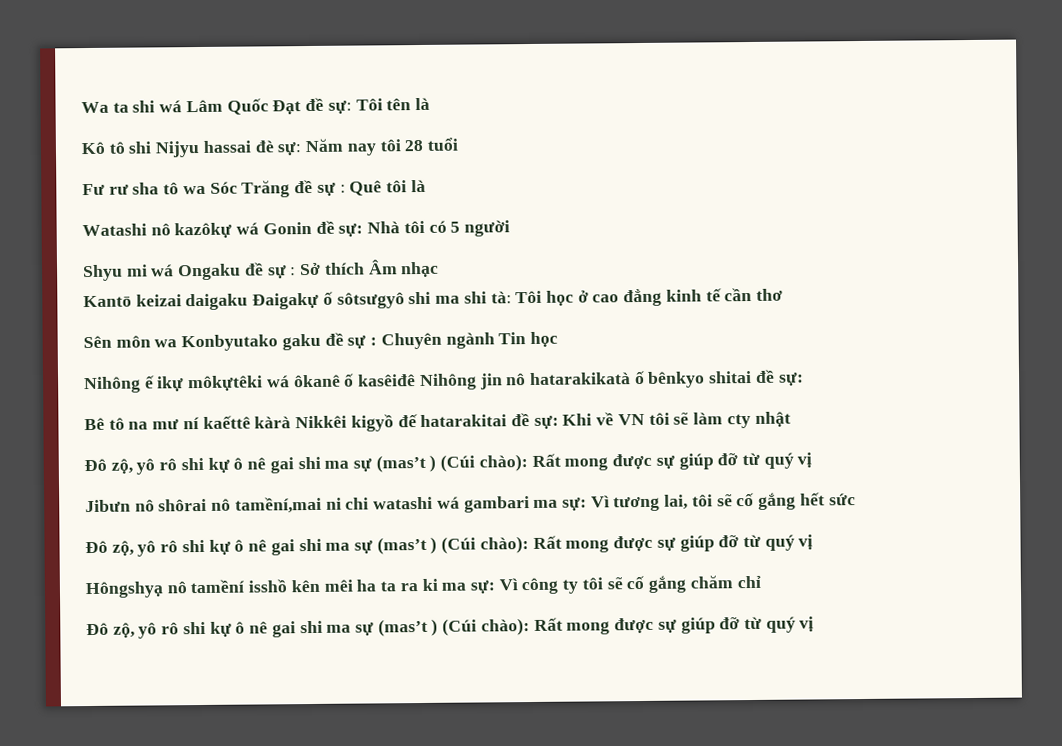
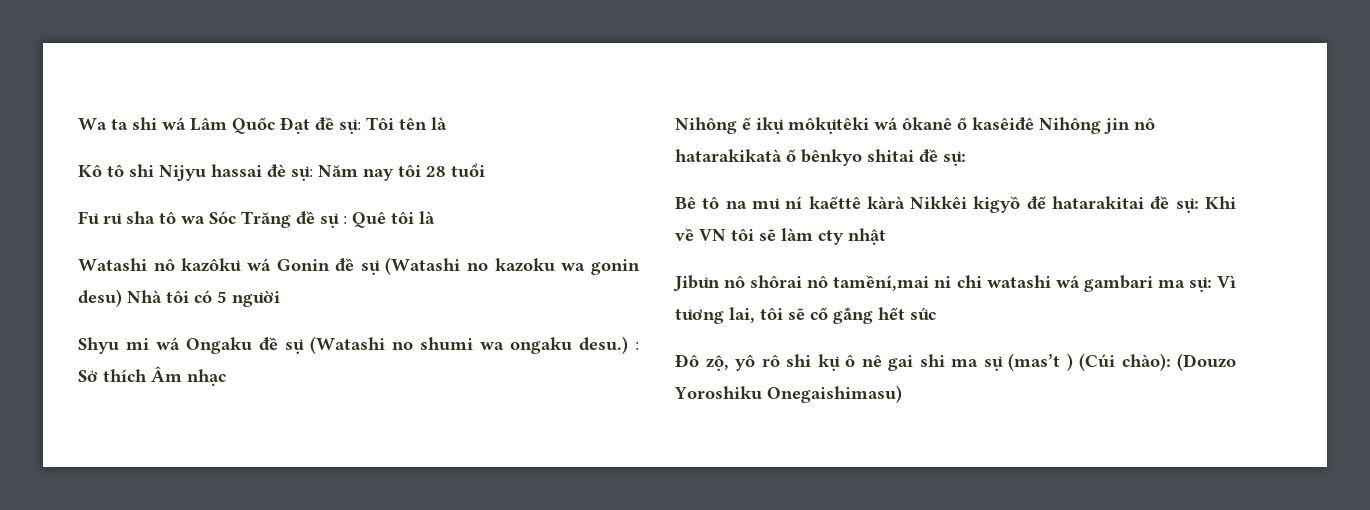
- Watashi nô kazôkự wá Gonin đề sự: Nhà tôi có 5 người
+ Watashi nô kazôkư wá Gonin đề sự (Watashi no kazoku wa gonin desu) Nhà tôi có 5 người
- Shyu mi wá Ongaku đề sự : Sở thích Âm nhạc
+ Shyu mi wá Ongaku đề sự (Watashi no shumi wa ongaku desu.) : Sở thích Âm nhạc
- Kantō keizai daigaku Đaigakự ố sôtsưgyô shi ma shi tà: Tôi học ở cao đẳng kinh tế cần thơ
- Sên môn wa Konbyutako gaku đề sự : Chuyên ngành Tin học
  Bê tô na mư ní kaếttê kàrà Nikkêi kigyồ đế hatarakitai đề sự: Khi về VN tôi sẽ làm cty nhật
- Đô zộ, yô rô shi kự ô nê gai shi ma sự (mas’t ) (Cúi chào): Rất mong được sự giúp đỡ từ quý vị
  Jibưn nô shôrai nô tamềní,mai ni chi watashi wá gambari ma sự: Vì tương lai, tôi sẽ cố gắng hết sức
- Đô zộ, yô rô shi kự ô nê gai shi ma sự (mas’t ) (Cúi chào): Rất mong được sự giúp đỡ từ quý vị
- Hôngshyạ nô tamềní isshồ kên mêi ha ta ra ki ma sự: Vì công ty tôi sẽ cố gắng chăm chỉ
- Đô zộ, yô rô shi kự ô nê gai shi ma sự (mas’t ) (Cúi chào): Rất mong được sự giúp đỡ từ quý vị
+ Đô zộ, yô rô shi kự ô nê gai shi ma sự (mas’t ) (Cúi chào): (Douzo Yoroshiku Onegaishimasu)

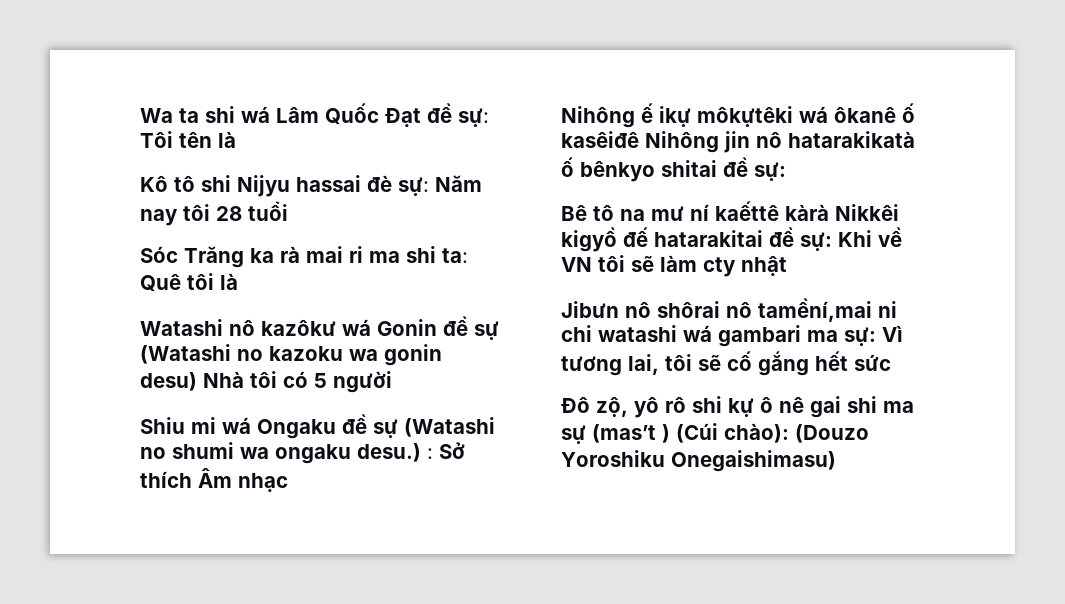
- Fư rư sha tô wa Sóc Trăng đề sự : Quê tôi là
+ Sóc Trăng ka rà mai ri ma shi ta: Quê tôi là
- Shyu mi wá Ongaku đề sự (Watashi no shumi wa ongaku desu.) : Sở thích Âm nhạc
+ Shiu mi wá Ongaku đề sự (Watashi no shumi wa ongaku desu.) : Sở thích Âm nhạc

